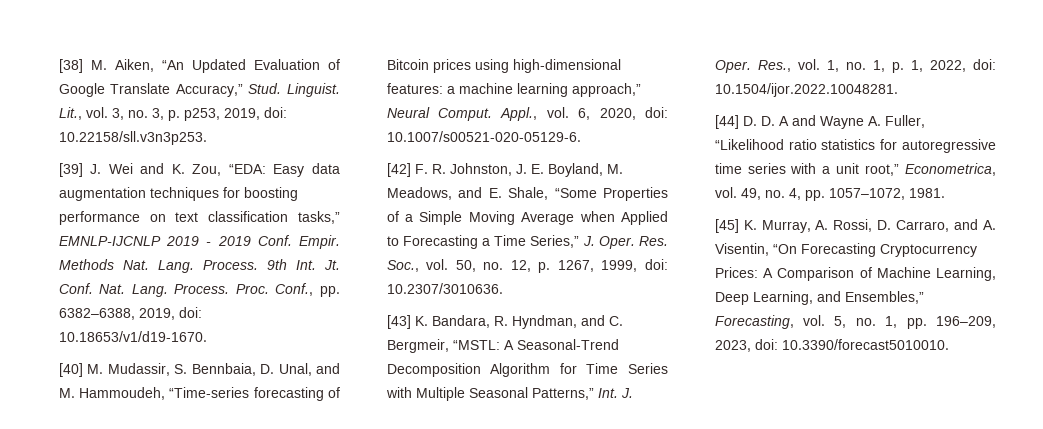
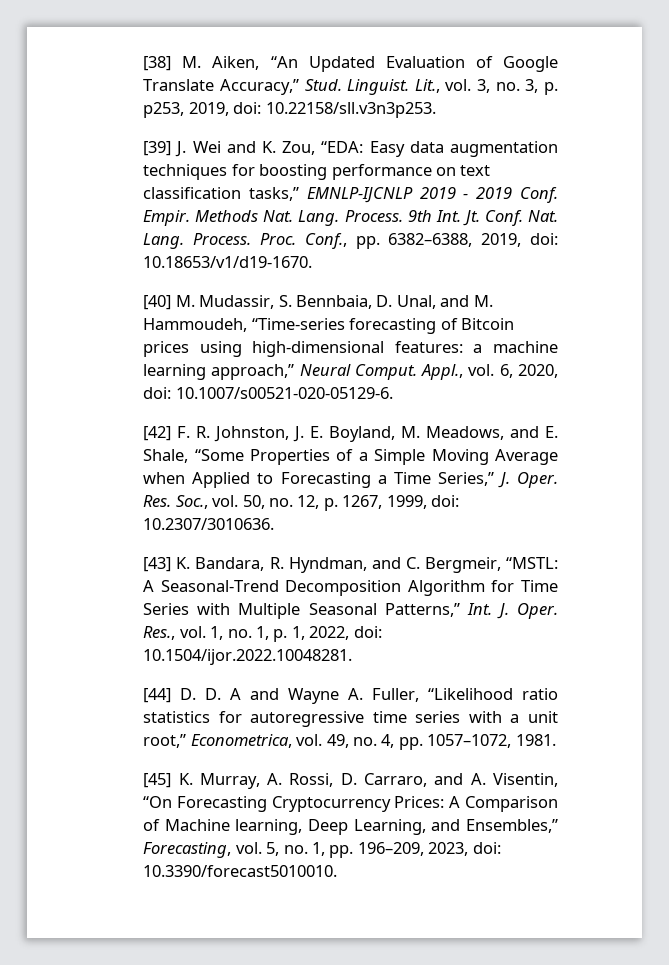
- [45] K. Murray, A. Rossi, D. Carraro, and A. Visentin, “On Forecasting Cryptocurrency Prices: A Comparison of Machine Learning, Deep Learning, and Ensembles,” Forecasting, vol. 5, no. 1, pp. 196–209, 2023, doi: 10.3390/forecast5010010.
+ [45] K. Murray, A. Rossi, D. Carraro, and A. Visentin, “On Forecasting Cryptocurrency Prices: A Comparison of Machine learning, Deep Learning, and Ensembles,” Forecasting, vol. 5, no. 1, pp. 196–209, 2023, doi: 10.3390/forecast5010010.

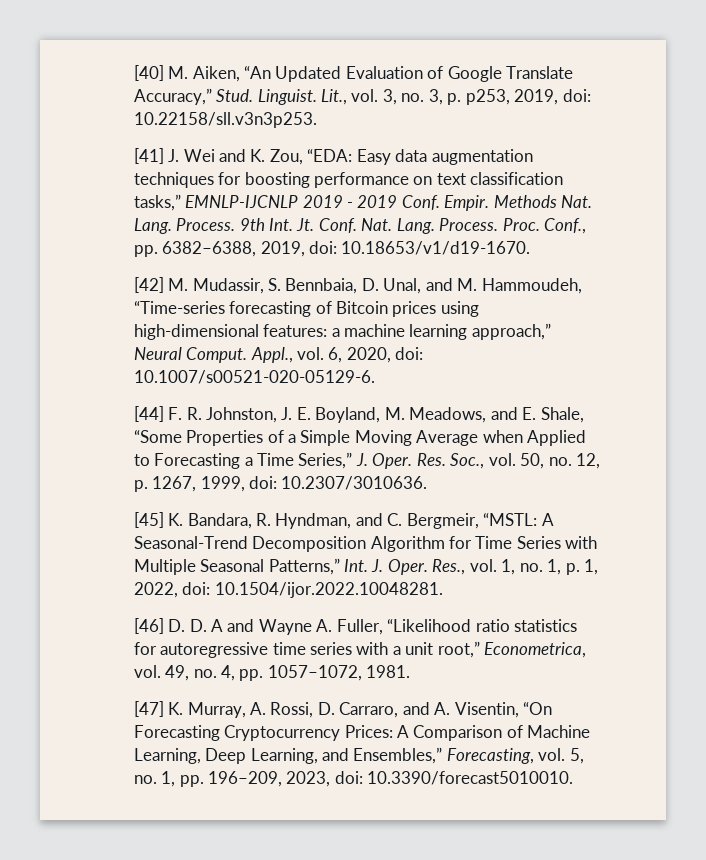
- [38] M. Aiken, “An Updated Evaluation of Google Translate Accuracy,” Stud.
+ [40] M. Aiken, “An Updated Evaluation of Google Translate Accuracy,” Stud.
- [39] J. Wei and K. Zou, “EDA: Easy data augmentation techniques for boosting performance on text classification tasks,” EMNLP-IJCNLP 2019 - 2019 Conf.
+ [41] J. Wei and K. Zou, “EDA: Easy data augmentation techniques for boosting performance on text classification tasks,” EMNLP-IJCNLP 2019 - 2019 Conf.
- [40] M. Mudassir, S. Bennbaia, D. Unal, and M. Hammoudeh, “Time-series forecasting of Bitcoin prices using high-dimensional features: a machine learning approach,” Neural Comput.
+ [42] M. Mudassir, S. Bennbaia, D. Unal, and M. Hammoudeh, “Time-series forecasting of Bitcoin prices using high-dimensional features: a machine learning approach,” Neural Comput.
- [42] F. R. Johnston, J. E. Boyland, M. Meadows, and E. Shale, “Some Properties of a Simple Moving Average when Applied to Forecasting a Time Series,” J. Oper.
+ [44] F. R. Johnston, J. E. Boyland, M. Meadows, and E. Shale, “Some Properties of a Simple Moving Average when Applied to Forecasting a Time Series,” J. Oper.
- [43] K. Bandara, R. Hyndman, and C. Bergmeir, “MSTL: A Seasonal-Trend Decomposition Algorithm for Time Series with Multiple Seasonal Patterns,” Int. J. Oper.
+ [45] K. Bandara, R. Hyndman, and C. Bergmeir, “MSTL: A Seasonal-Trend Decomposition Algorithm for Time Series with Multiple Seasonal Patterns,” Int. J. Oper.
- [44] D. D. A and Wayne A. Fuller, “Likelihood ratio statistics for autoregressive time series with a unit root,” Econometrica, vol. 49, no. 4, pp. 1057–1072, 1981.
+ [46] D. D. A and Wayne A. Fuller, “Likelihood ratio statistics for autoregressive time series with a unit root,” Econometrica, vol. 49, no. 4, pp. 1057–1072, 1981.
- [45] K. Murray, A. Rossi, D. Carraro, and A. Visentin, “On Forecasting Cryptocurrency Prices: A Comparison of Machine learning, Deep Learning, and Ensembles,” Forecasting, vol. 5, no. 1, pp. 196–209, 2023, doi: 10.3390/forecast5010010.
+ [47] K. Murray, A. Rossi, D. Carraro, and A. Visentin, “On Forecasting Cryptocurrency Prices: A Comparison of Machine Learning, Deep Learning, and Ensembles,” Forecasting, vol. 5, no. 1, pp. 196–209, 2023, doi: 10.3390/forecast5010010.

